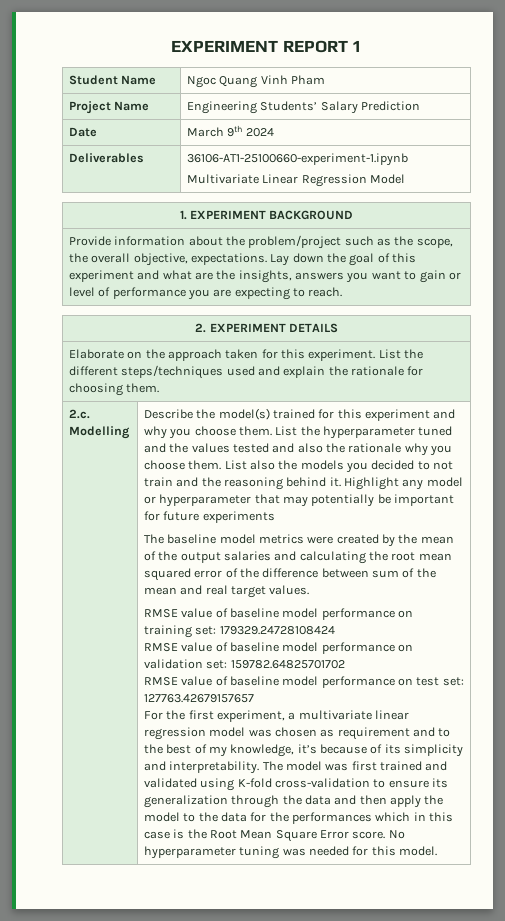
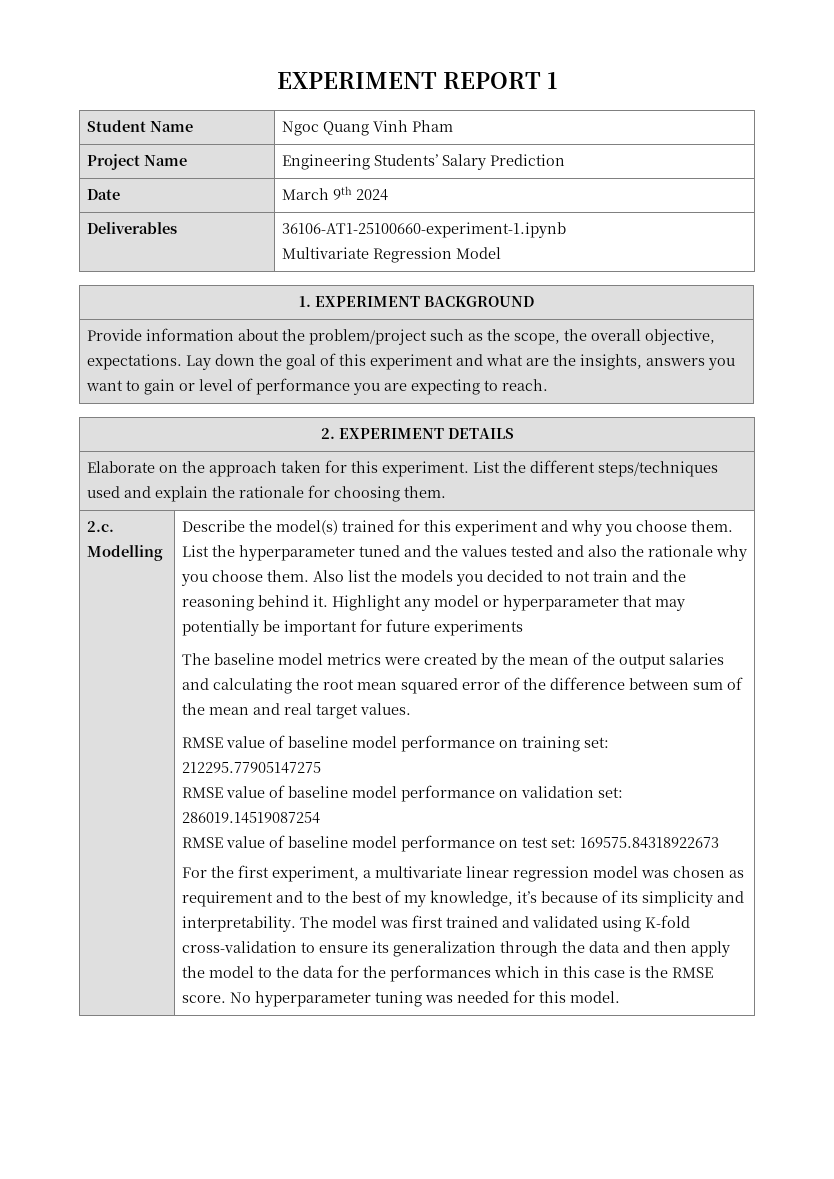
  Deliverables | 36106-AT1-25100660-experiment-1.ipynb
- Multivariate Linear Regression Model
+ Multivariate Regression Model
- List also the models you decided to not train and the reasoning behind it.
+ Also list the models you decided to not train and the reasoning behind it.
- RMSE value of baseline model performance on training set: 179329.24728108424
+ RMSE value of baseline model performance on training set: 212295.77905147275
- RMSE value of baseline model performance on validation set: 159782.64825701702
+ RMSE value of baseline model performance on validation set: 286019.14519087254
- RMSE value of baseline model performance on test set: 127763.42679157657
+ RMSE value of baseline model performance on test set: 169575.84318922673
- The model was first trained and validated using K-fold cross-validation to ensure its generalization through the data and then apply the model to the data for the performances which in this case is the Root Mean Square Error score.
+ The model was first trained and validated using K-fold cross-validation to ensure its generalization through the data and then apply the model to the data for the performances which in this case is the RMSE score.

